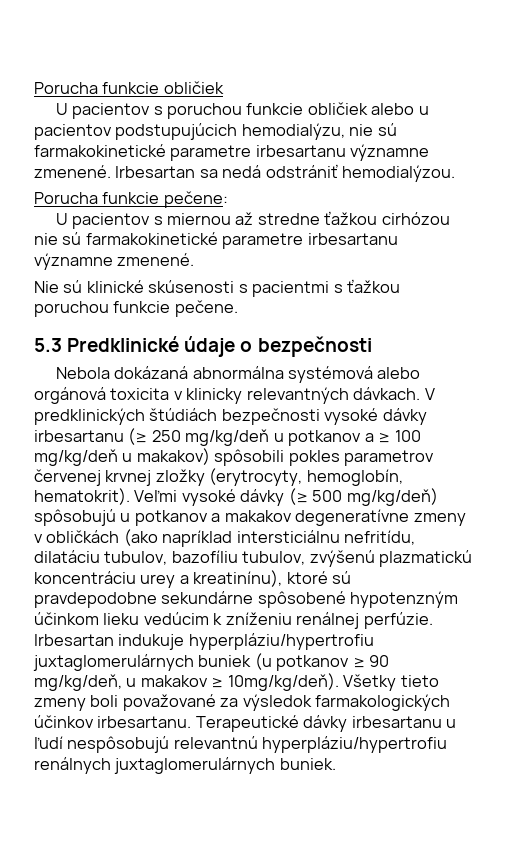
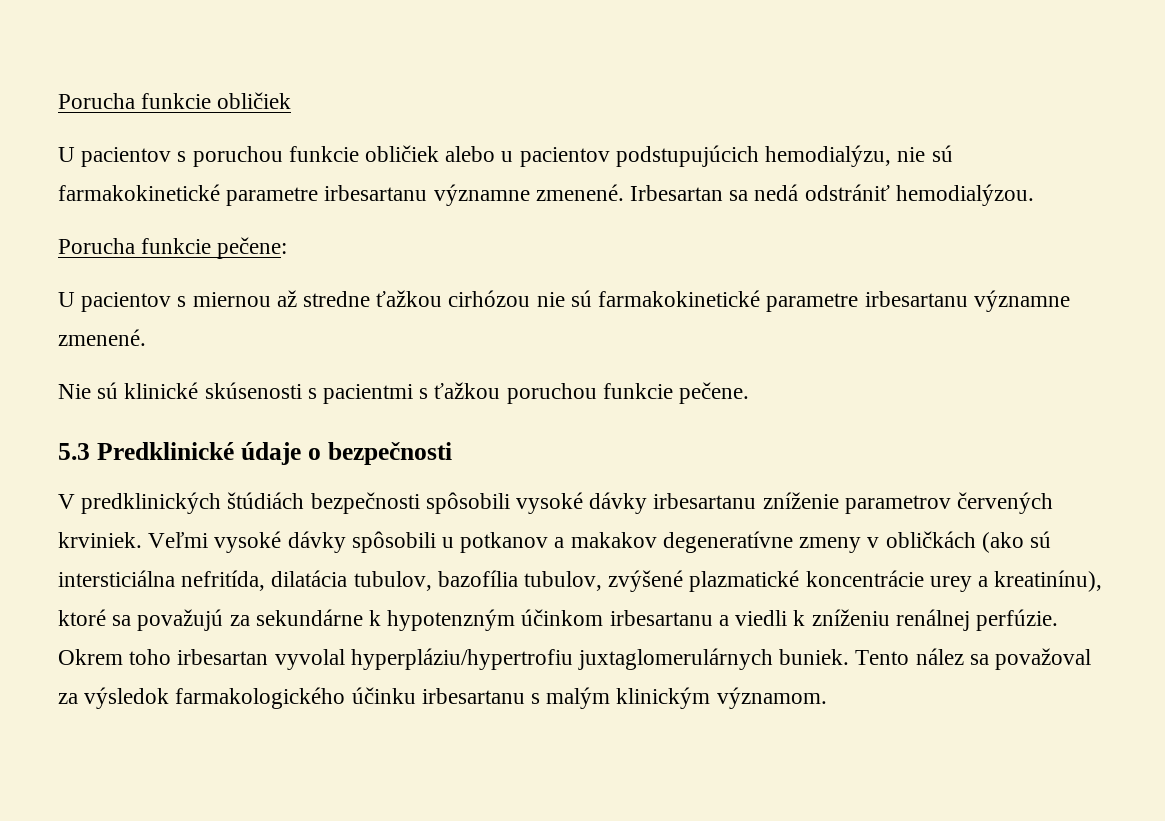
- Nebola dokázaná abnormálna systémová alebo orgánová toxicita v klinicky relevantných dávkach. V predklinických štúdiách bezpečnosti vysoké dávky irbesartanu (≥ 250 mg/kg/deň u potkanov a ≥ 100 mg/kg/deň u makakov) spôsobili pokles parametrov červenej krvnej zložky (erytrocyty, hemoglobín, hematokrit). Veľmi vysoké dávky (≥ 500 mg/kg/deň) spôsobujú u potkanov a makakov degeneratívne zmeny v obličkách (ako napríklad intersticiálnu nefritídu, dilatáciu tubulov, bazofíliu tubulov, zvýšenú plazmatickú koncentráciu urey a kreatinínu), ktoré sú pravdepodobne sekundárne spôsobené hypotenzným účinkom lieku vedúcim k zníženiu renálnej perfúzie. Irbesartan indukuje hyperpláziu/hypertrofiu juxtaglomerulárnych buniek (u potkanov ≥ 90 mg/kg/deň, u makakov ≥ 10mg/kg/deň). Všetky tieto zmeny boli považované za výsledok farmakologických účinkov irbesartanu. Terapeutické dávky irbesartanu u ľudí nespôsobujú relevantnú hyperpláziu/hypertrofiu renálnych juxtaglomerulárnych buniek.
+ V predklinických štúdiách bezpečnosti spôsobili vysoké dávky irbesartanu zníženie parametrov červených krviniek. Veľmi vysoké dávky spôsobili u potkanov a makakov degeneratívne zmeny v obličkách (ako sú intersticiálna nefritída, dilatácia tubulov, bazofília tubulov, zvýšené plazmatické koncentrácie urey a kreatinínu), ktoré sa považujú za sekundárne k hypotenzným účinkom irbesartanu a viedli k zníženiu renálnej perfúzie. Okrem toho irbesartan vyvolal hyperpláziu/hypertrofiu juxtaglomerulárnych buniek. Tento nález sa považoval za výsledok farmakologického účinku irbesartanu s malým klinickým významom.

